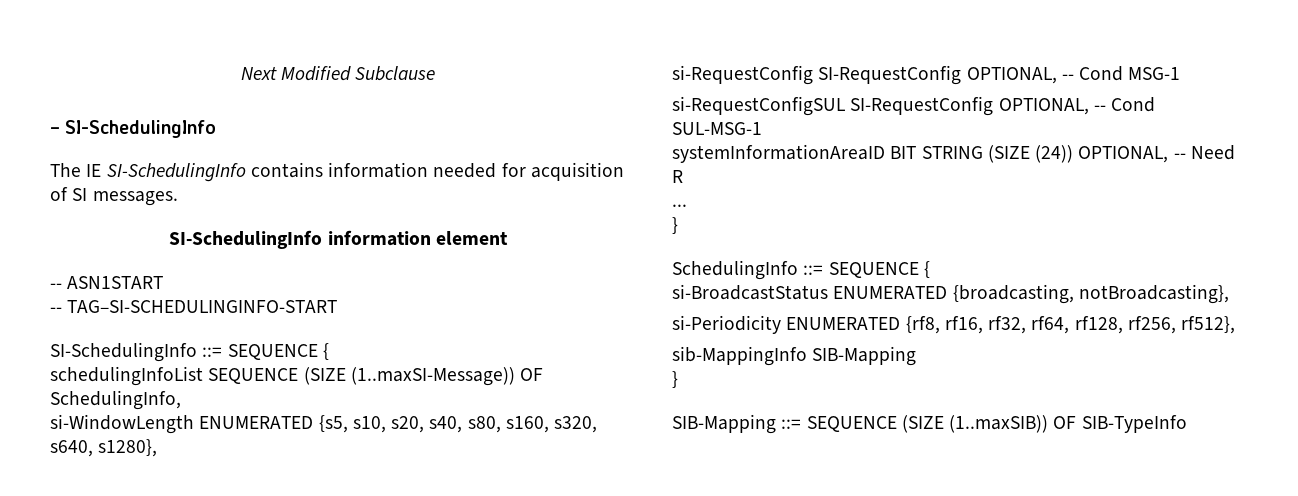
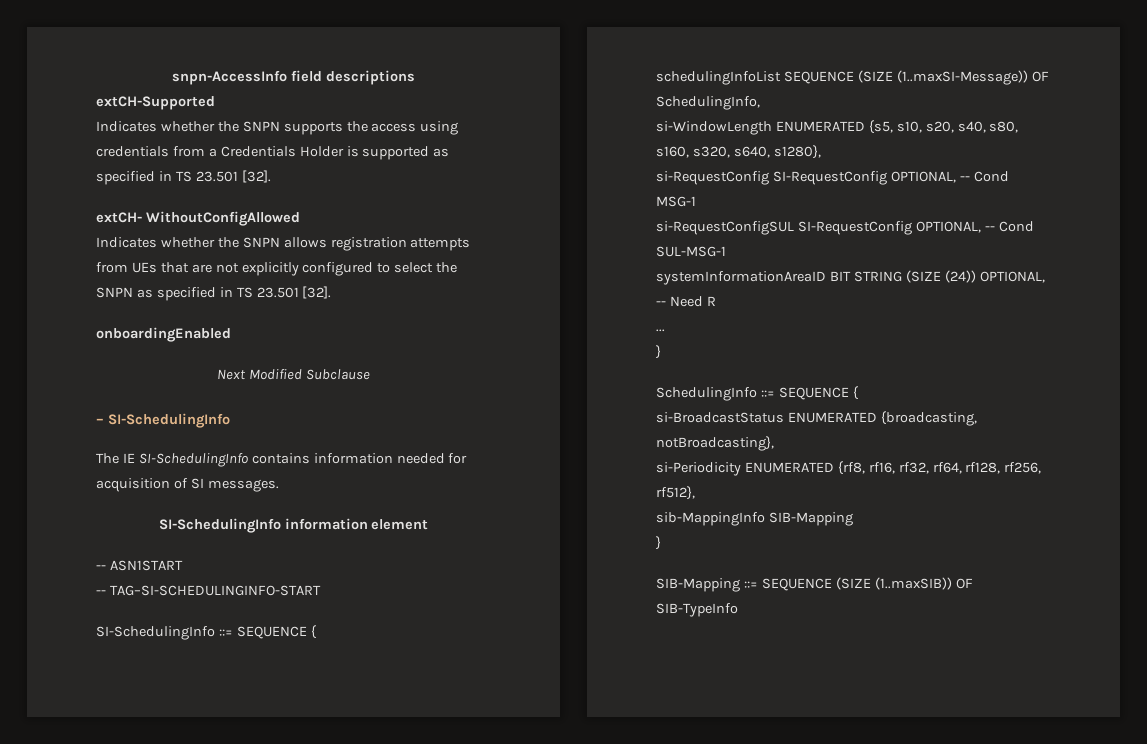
+ snpn-AccessInfo field descriptions
+ extCH-Supported
+ Indicates whether the SNPN supports the access using credentials from a Credentials Holder is supported as specified in TS 23.501 [32].
+ extCH- WithoutConfigAllowed
+ Indicates whether the SNPN allows registration attempts from UEs that are not explicitly configured to select the SNPN as specified in TS 23.501 [32].
+ onboardingEnabled

